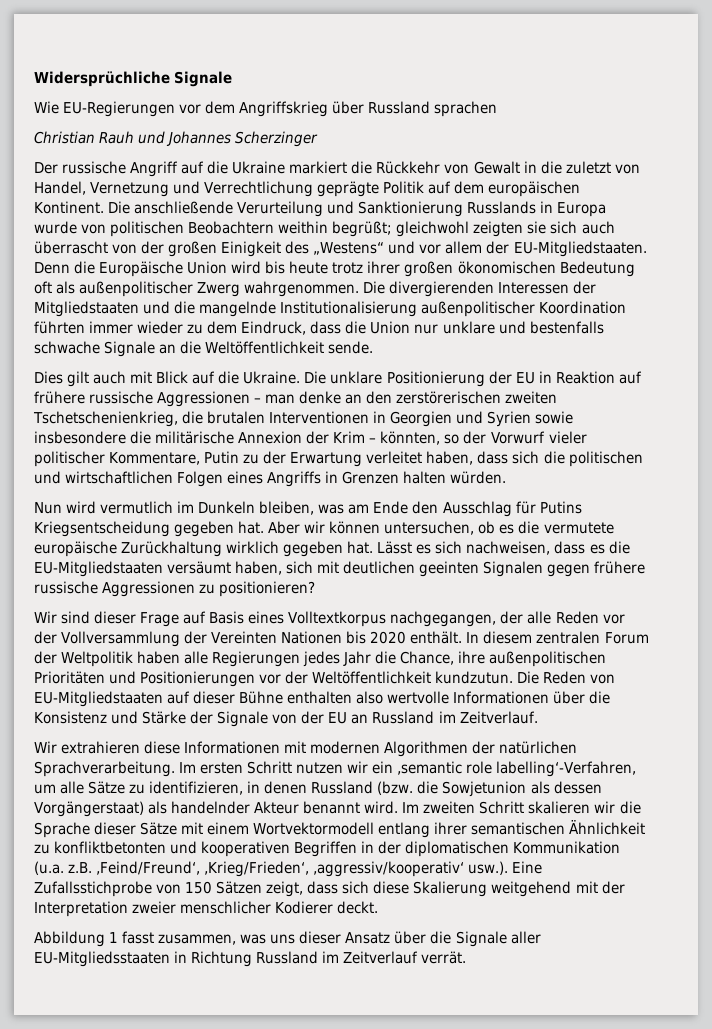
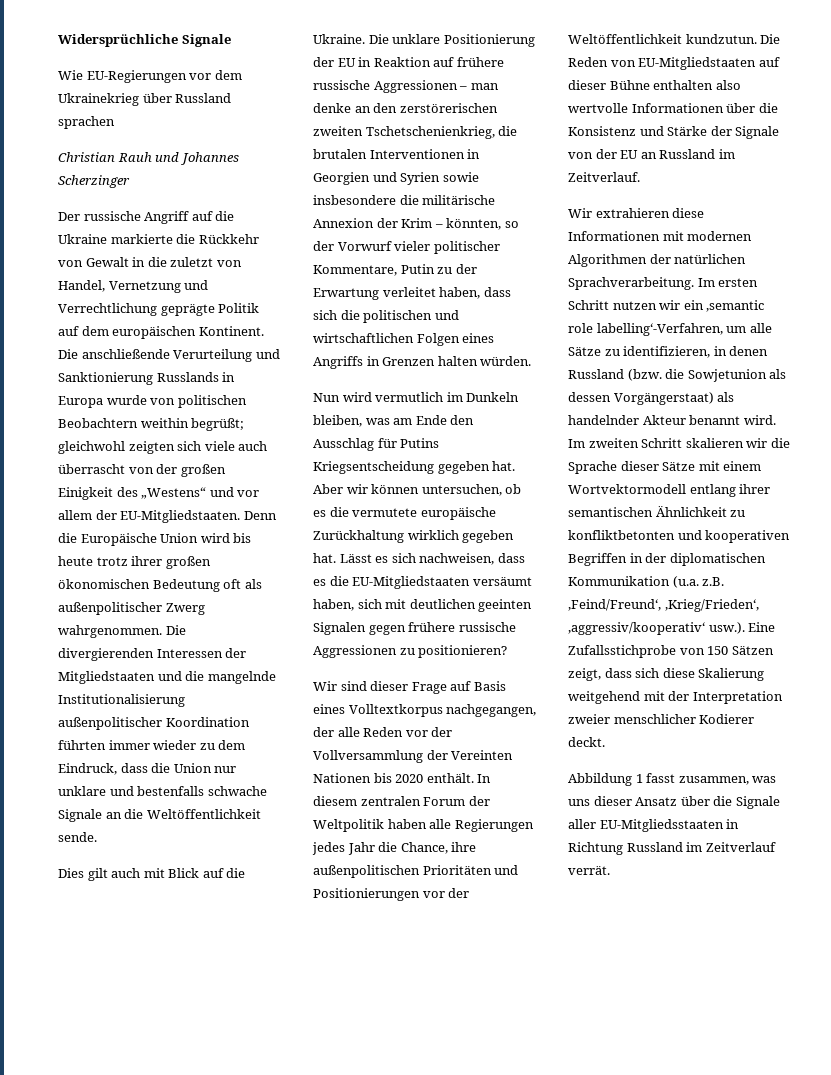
- Wie EU-Regierungen vor dem Angriffskrieg über Russland sprachen
+ Wie EU-Regierungen vor dem Ukrainekrieg über Russland sprachen
- Der russische Angriff auf die Ukraine markiert die Rückkehr von Gewalt in die zuletzt von Handel, Vernetzung und Verrechtlichung geprägte Politik auf dem europäischen Kontinent.
+ Der russische Angriff auf die Ukraine markierte die Rückkehr von Gewalt in die zuletzt von Handel, Vernetzung und Verrechtlichung geprägte Politik auf dem europäischen Kontinent.
- Die anschließende Verurteilung und Sanktionierung Russlands in Europa wurde von politischen Beobachtern weithin begrüßt; gleichwohl zeigten sie sich auch überrascht von der großen Einigkeit des „Westens“ und vor allem der EU-Mitgliedstaaten.
+ Die anschließende Verurteilung und Sanktionierung Russlands in Europa wurde von politischen Beobachtern weithin begrüßt; gleichwohl zeigten sich viele auch überrascht von der großen Einigkeit des „Westens“ und vor allem der EU-Mitgliedstaaten.

